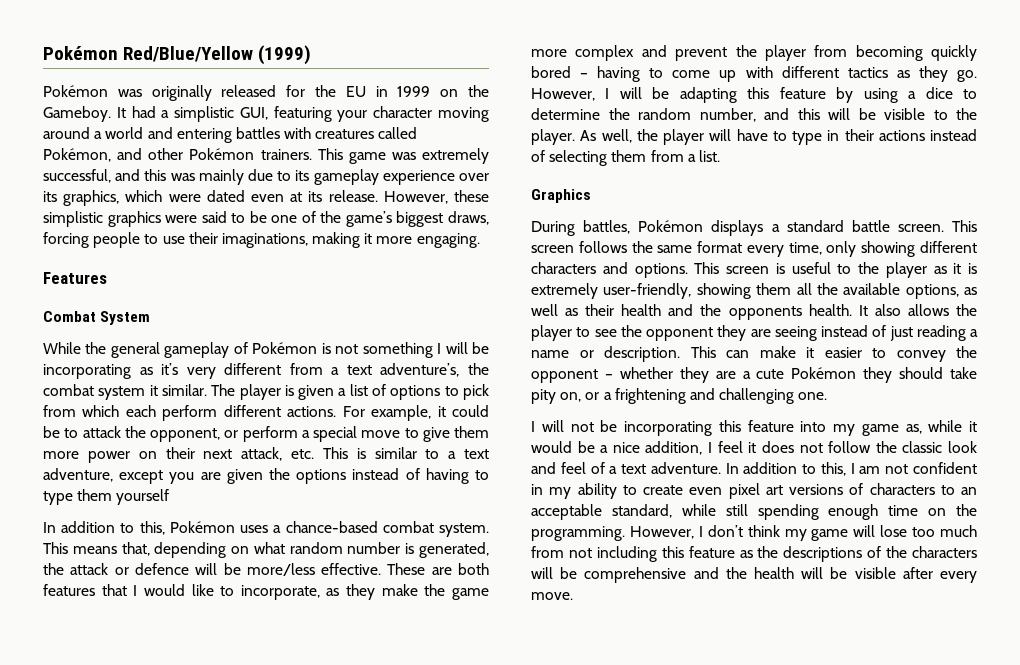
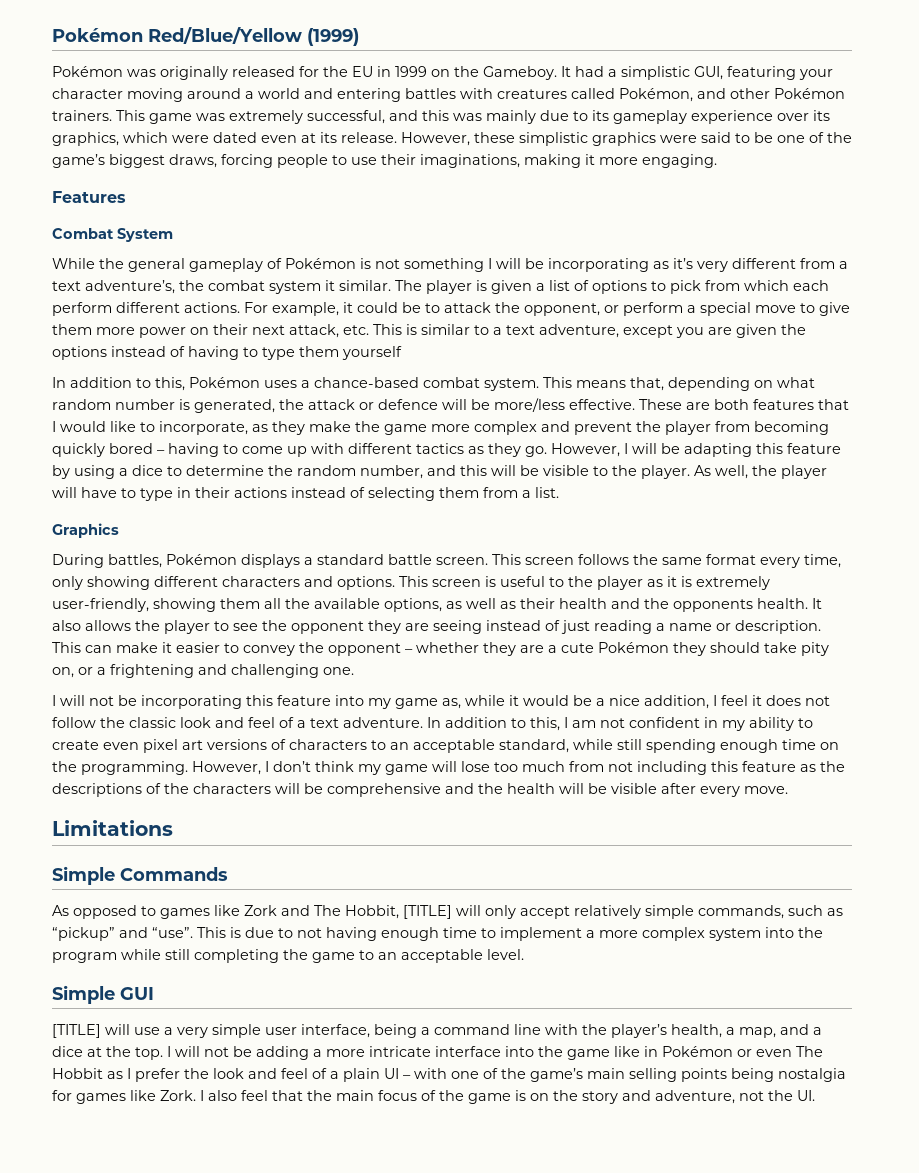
+ Limitations
+ Simple Commands
+ As opposed to games like Zork and The Hobbit, [TITLE] will only accept relatively simple commands, such as “pickup” and “use”. This is due to not having enough time to implement a more complex system into the program while still completing the game to an acceptable level.
+ Simple GUI
+ [TITLE] will use a very simple user interface, being a command line with the player’s health, a map, and a dice at the top. I will not be adding a more intricate interface into the game like in Pokémon or even The Hobbit as I prefer the look and feel of a plain UI – with one of the game’s main selling points being nostalgia for games like Zork. I also feel that the main focus of the game is on the story and adventure, not the UI.

